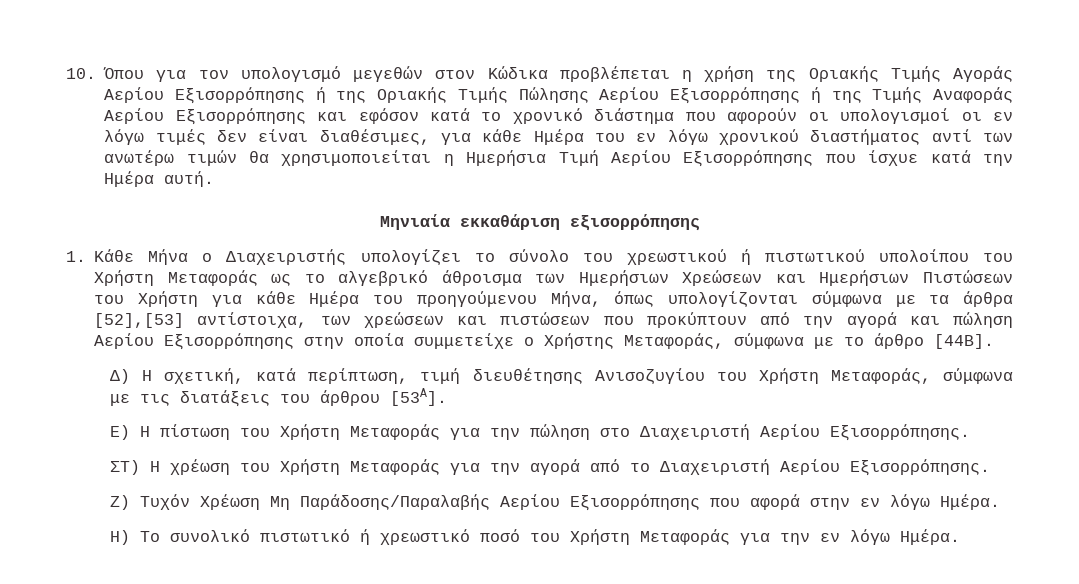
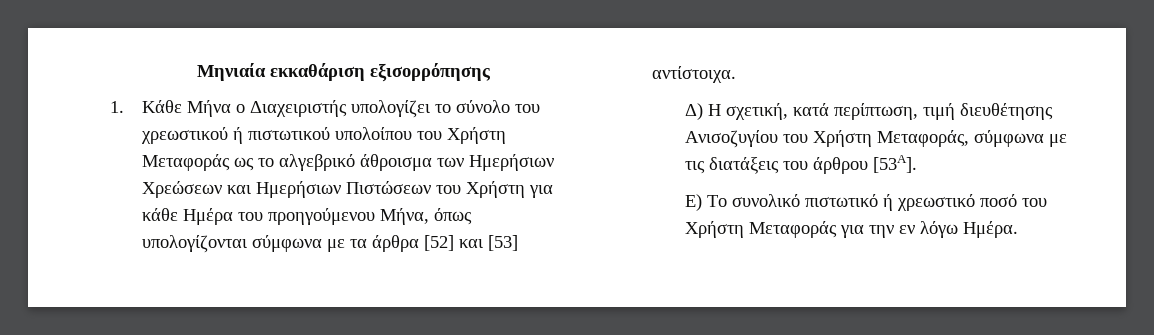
- 10. Όπου για τον υπολογισμό μεγεθών στον Κώδικα προβλέπεται η χρήση της Οριακής Τιμής Αγοράς Αερίου Εξισορρόπησης ή της Οριακής Τιμής Πώλησης Αερίου Εξισορρόπησης ή της Τιμής Αναφοράς Αερίου Εξισορρόπησης και εφόσον κατά το χρονικό διάστημα που αφορούν οι υπολογισμοί οι εν λόγω τιμές δεν είναι διαθέσιμες, για κάθε Ημέρα του εν λόγω χρονικού διαστήματος αντί των ανωτέρω τιμών θα χρησιμοποιείται η Ημερήσια Τιμή Αερίου Εξισορρόπησης που ίσχυε κατά την Ημέρα αυτή.
- 1. Κάθε Μήνα ο Διαχειριστής υπολογίζει το σύνολο του χρεωστικού ή πιστωτικού υπολοίπου του Χρήστη Μεταφοράς ως το αλγεβρικό άθροισμα των Ημερήσιων Χρεώσεων και Ημερήσιων Πιστώσεων του Χρήστη για κάθε Ημέρα του προηγούμενου Μήνα, όπως υπολογίζονται σύμφωνα με τα άρθρα [52],[53] αντίστοιχα, των χρεώσεων και πιστώσεων που προκύπτουν από την αγορά και πώληση Αερίου Εξισορρόπησης στην οποία συμμετείχε ο Χρήστης Μεταφοράς, σύμφωνα με το άρθρο [44Β].
+ 1. Κάθε Μήνα ο Διαχειριστής υπολογίζει το σύνολο του χρεωστικού ή πιστωτικού υπολοίπου του Χρήστη Μεταφοράς ως το αλγεβρικό άθροισμα των Ημερήσιων Χρεώσεων και Ημερήσιων Πιστώσεων του Χρήστη για κάθε Ημέρα του προηγούμενου Μήνα, όπως υπολογίζονται σύμφωνα με τα άρθρα [52] και [53] αντίστοιχα.
- Ε) Η πίστωση του Χρήστη Μεταφοράς για την πώληση στο Διαχειριστή Αερίου Εξισορρόπησης.
- ΣΤ) Η χρέωση του Χρήστη Μεταφοράς για την αγορά από το Διαχειριστή Αερίου Εξισορρόπησης.
- Ζ) Τυχόν Χρέωση Μη Παράδοσης/Παραλαβής Αερίου Εξισορρόπησης που αφορά στην εν λόγω Ημέρα.
- Η) Το συνολικό πιστωτικό ή χρεωστικό ποσό του Χρήστη Μεταφοράς για την εν λόγω Ημέρα.
+ Ε) Το συνολικό πιστωτικό ή χρεωστικό ποσό του Χρήστη Μεταφοράς για την εν λόγω Ημέρα.

